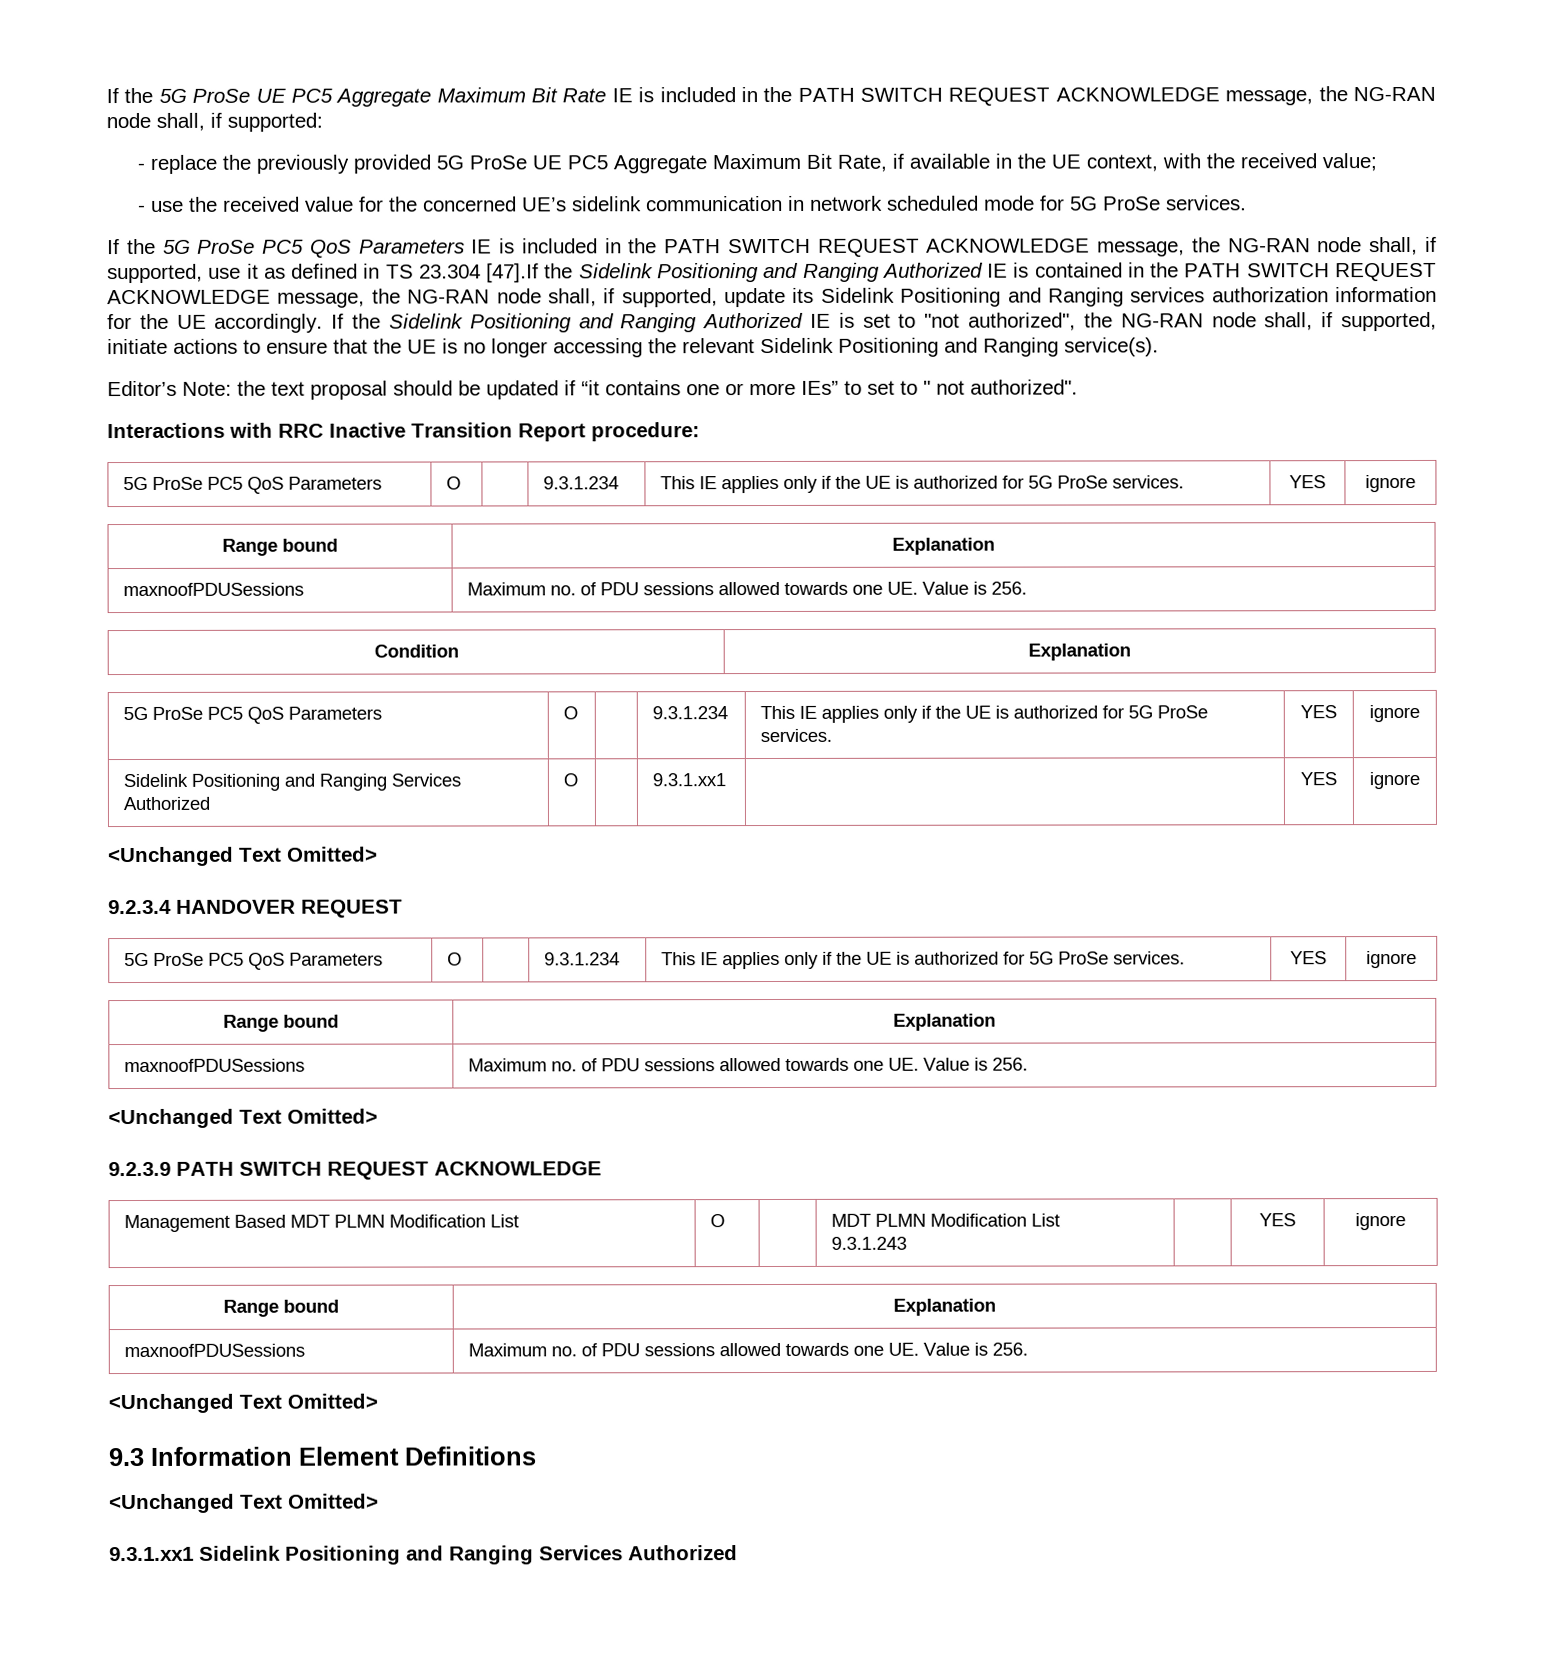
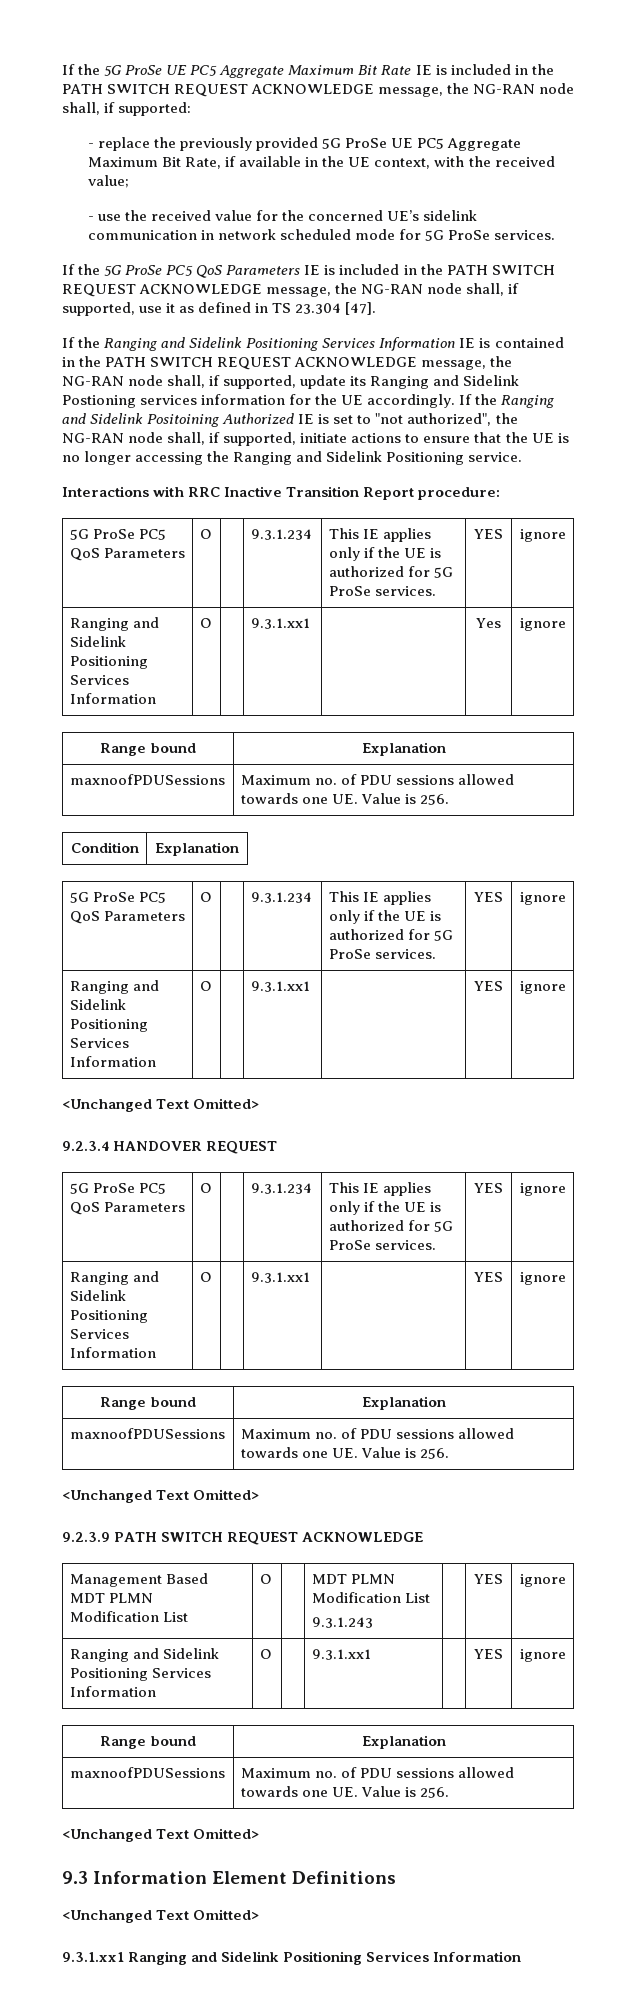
- If the 5G ProSe PC5 QoS Parameters IE is included in the PATH SWITCH REQUEST ACKNOWLEDGE message, the NG-RAN node shall, if supported, use it as defined in TS 23.304 [47].If the Sidelink Positioning and Ranging Authorized IE is contained in the PATH SWITCH REQUEST ACKNOWLEDGE message, the NG-RAN node shall, if supported, update its Sidelink Positioning and Ranging services authorization information for the UE accordingly.
+ If the 5G ProSe PC5 QoS Parameters IE is included in the PATH SWITCH REQUEST ACKNOWLEDGE message, the NG-RAN node shall, if supported, use it as defined in TS 23.304 [47].
+ If the Ranging and Sidelink Positioning Services Information IE is contained in the PATH SWITCH REQUEST ACKNOWLEDGE message, the NG-RAN node shall, if supported, update its Ranging and Sidelink Postioning services information for the UE accordingly.
- If the Sidelink Positioning and Ranging Authorized IE is set to "not authorized", the NG-RAN node shall, if supported, initiate actions to ensure that the UE is no longer accessing the relevant Sidelink Positioning and Ranging service(s).
- Editor’s Note: the text proposal should be updated if “it contains one or more IEs” to set to " not authorized".
+ If the Ranging and Sidelink Positoining Authorized IE is set to "not authorized", the NG-RAN node shall, if supported, initiate actions to ensure that the UE is no longer accessing the Ranging and Sidelink Positioning service.
+ Ranging and Sidelink Positioning Services Information | O | | 9.3.1.xx1 | | Yes | ignore
  Condition | Explanation
  5G ProSe PC5 QoS Parameters | O | | 9.3.1.234 | This IE applies only if the UE is authorized for 5G ProSe services. | YES | ignore
- Sidelink Positioning and Ranging Services Authorized | O | | 9.3.1.xx1 | | YES | ignore
+ Ranging and Sidelink Positioning Services Information | O | | 9.3.1.xx1 | | YES | ignore
  9.2.3.4 HANDOVER REQUEST
  5G ProSe PC5 QoS Parameters | O | | 9.3.1.234 | This IE applies only if the UE is authorized for 5G ProSe services. | YES | ignore
+ Ranging and Sidelink Positioning Services Information | O | | 9.3.1.xx1 | | YES | ignore
  Management Based MDT PLMN Modification List | O | | MDT PLMN Modification List
  9.3.1.243 | | YES | ignore
+ Ranging and Sidelink Positioning Services Information | O | | 9.3.1.xx1 | | YES | ignore
- 9.3.1.xx1 Sidelink Positioning and Ranging Services Authorized
+ 9.3.1.xx1 Ranging and Sidelink Positioning Services Information

